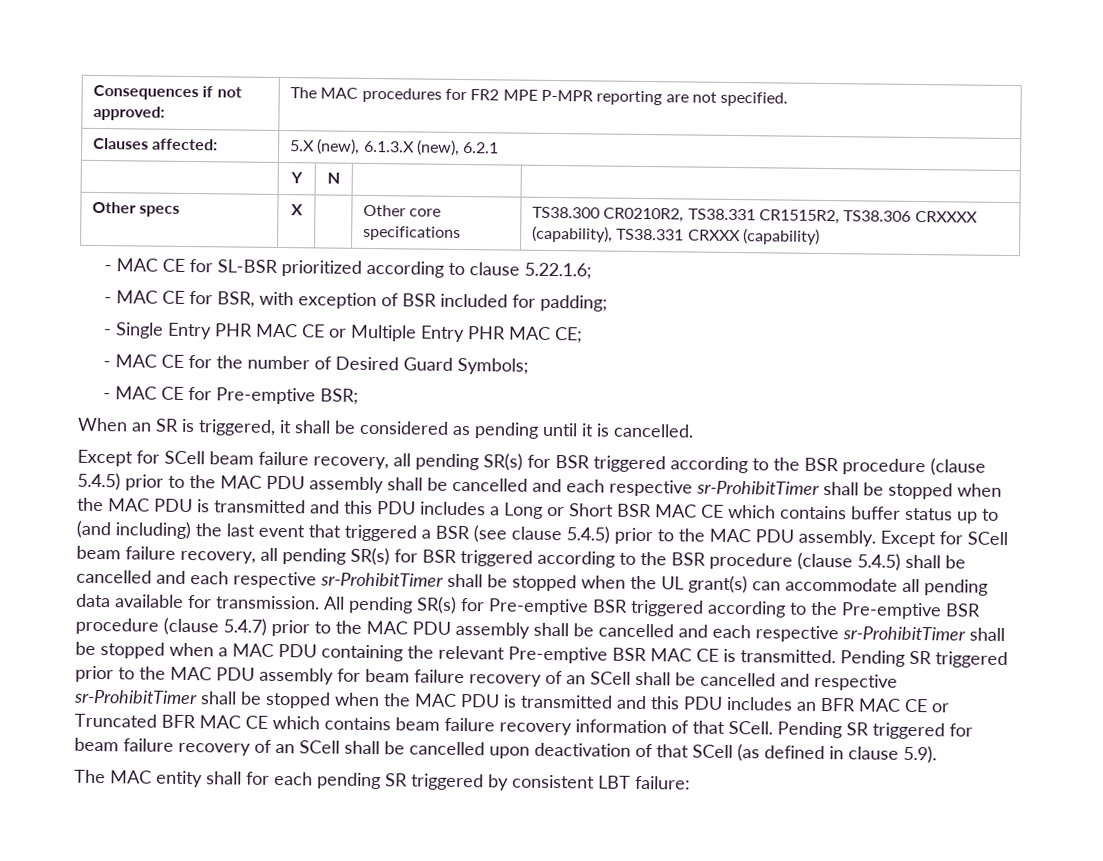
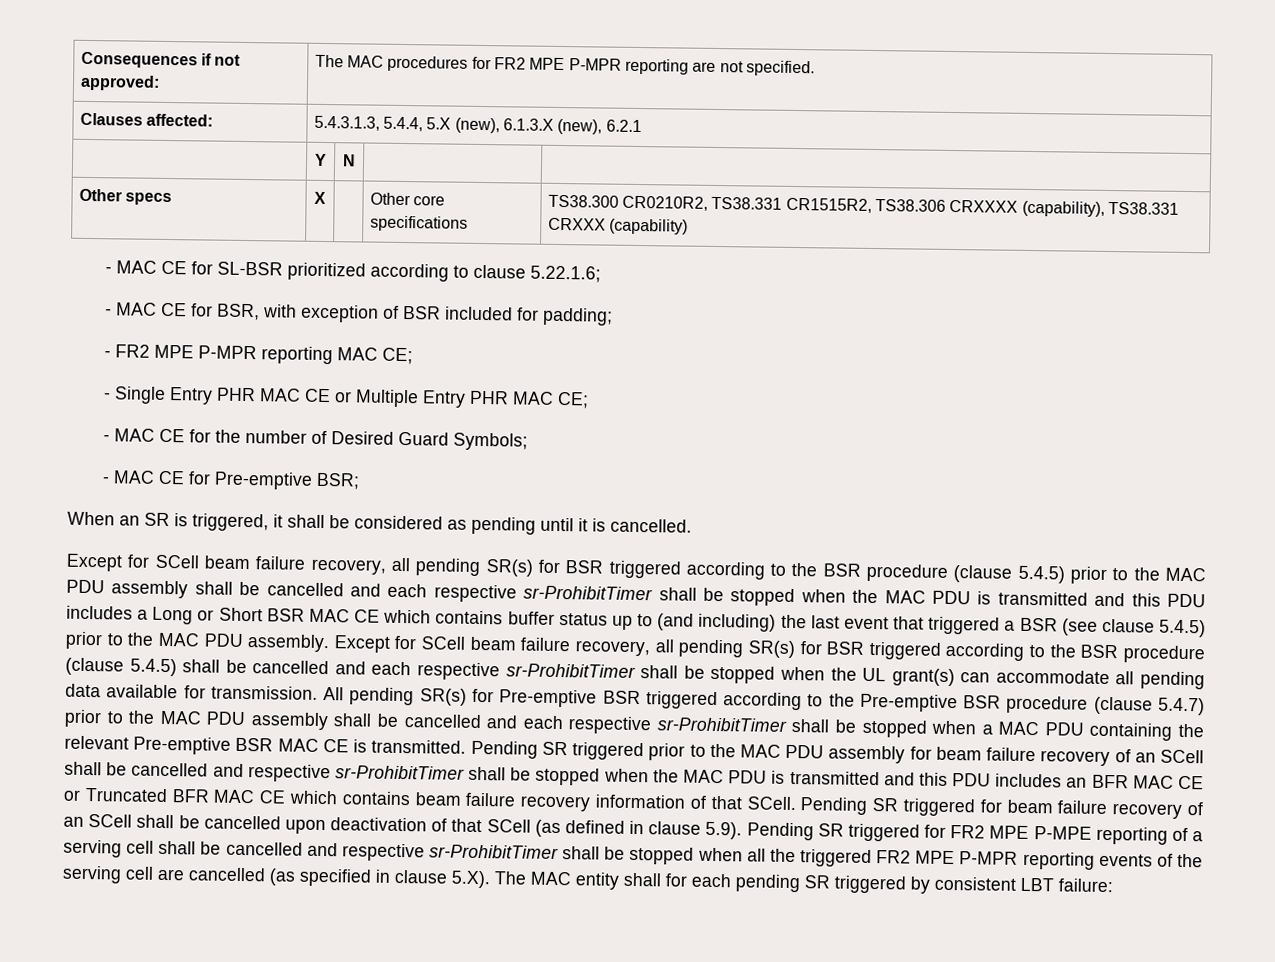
- Clauses affected: | 5.X (new), 6.1.3.X (new), 6.2.1
+ Clauses affected: | 5.4.3.1.3, 5.4.4, 5.X (new), 6.1.3.X (new), 6.2.1
+ - FR2 MPE P-MPR reporting MAC CE;
- Pending SR triggered for beam failure recovery of an SCell shall be cancelled upon deactivation of that SCell (as defined in clause 5.9).
- The MAC entity shall for each pending SR triggered by consistent LBT failure:
+ Pending SR triggered for beam failure recovery of an SCell shall be cancelled upon deactivation of that SCell (as defined in clause 5.9). Pending SR triggered for FR2 MPE P-MPE reporting of a serving cell shall be cancelled and respective sr-ProhibitTimer shall be stopped when all the triggered FR2 MPE P-MPR reporting events of the serving cell are cancelled (as specified in clause 5.X). The MAC entity shall for each pending SR triggered by consistent LBT failure:

